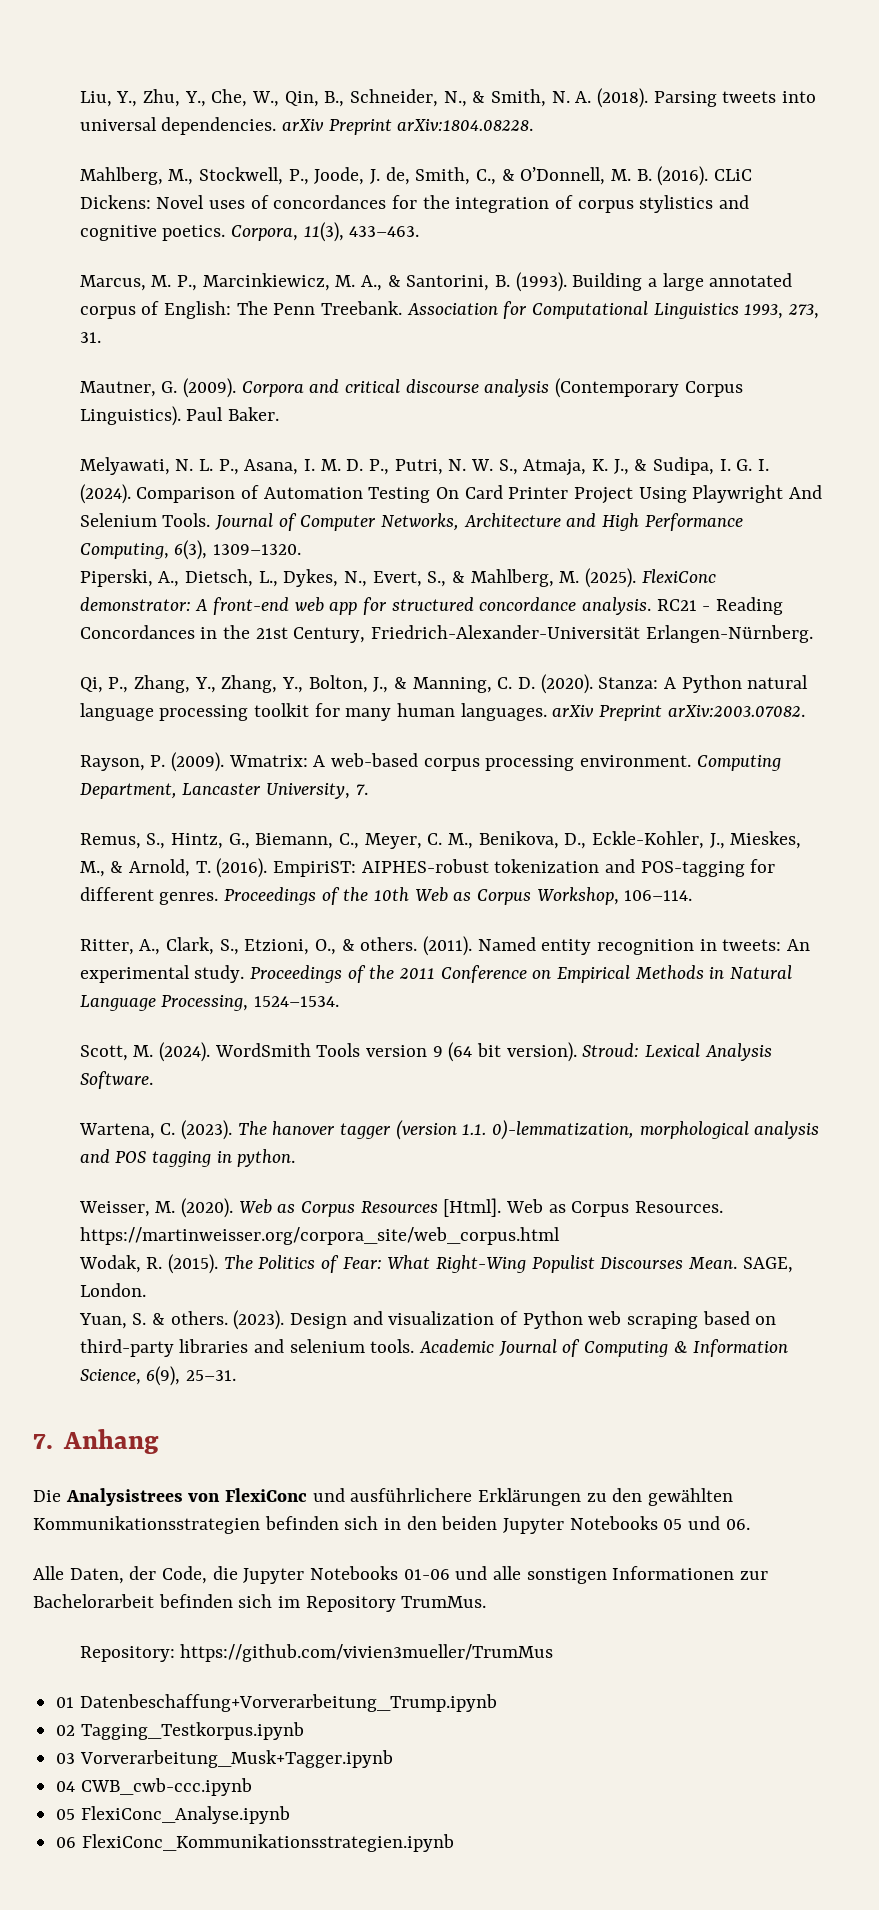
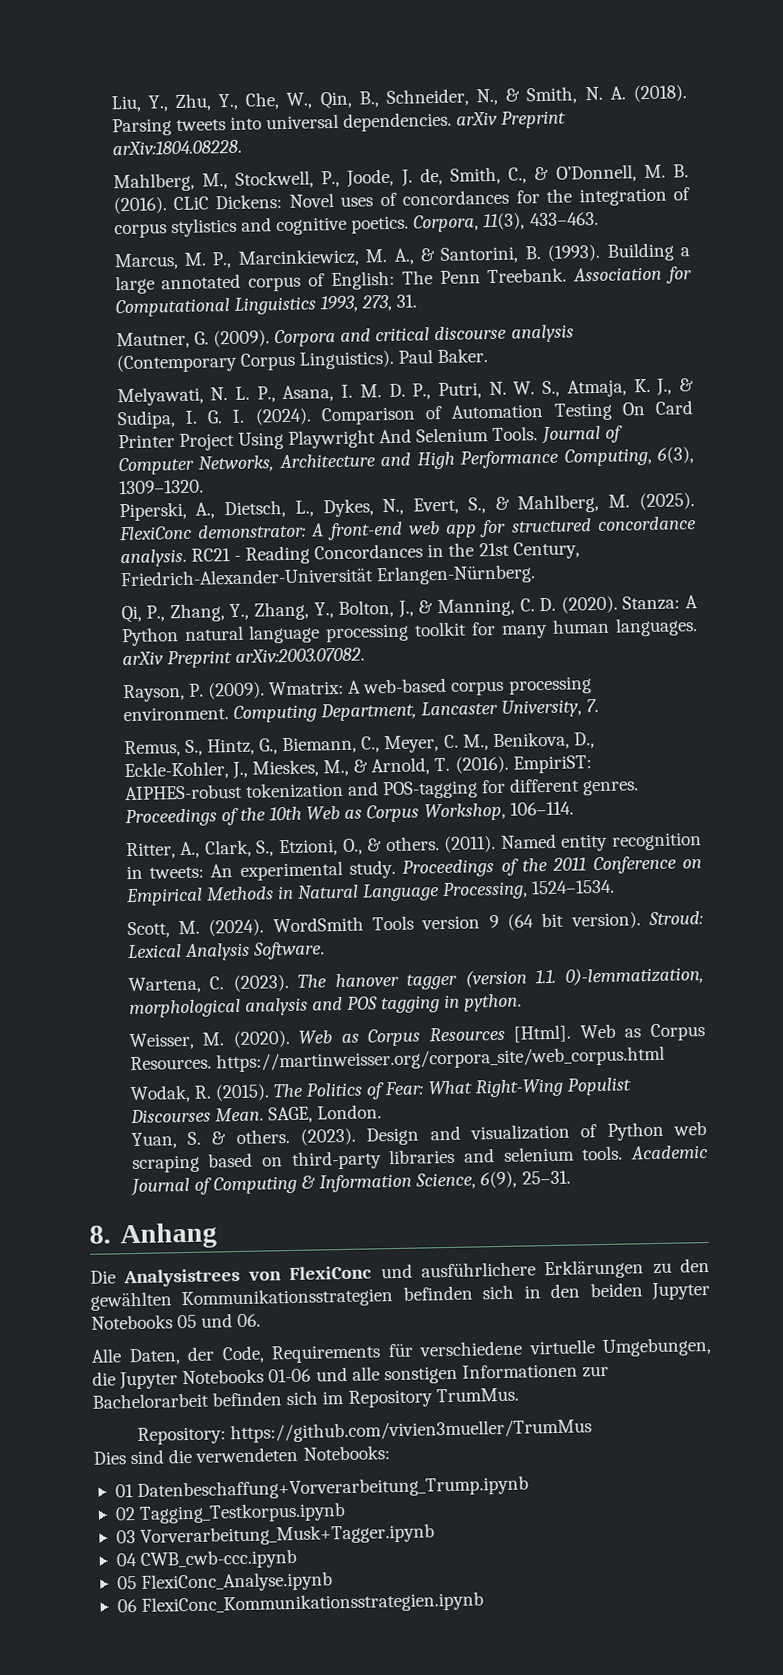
- 7. Anhang
+ 8. Anhang
- Alle Daten, der Code, die Jupyter Notebooks 01-06 und alle sonstigen Informationen zur Bachelorarbeit befinden sich im Repository TrumMus.
+ Alle Daten, der Code, Requirements für verschiedene virtuelle Umgebungen, die Jupyter Notebooks 01-06 und alle sonstigen Informationen zur Bachelorarbeit befinden sich im Repository TrumMus.
+ Dies sind die verwendeten Notebooks:

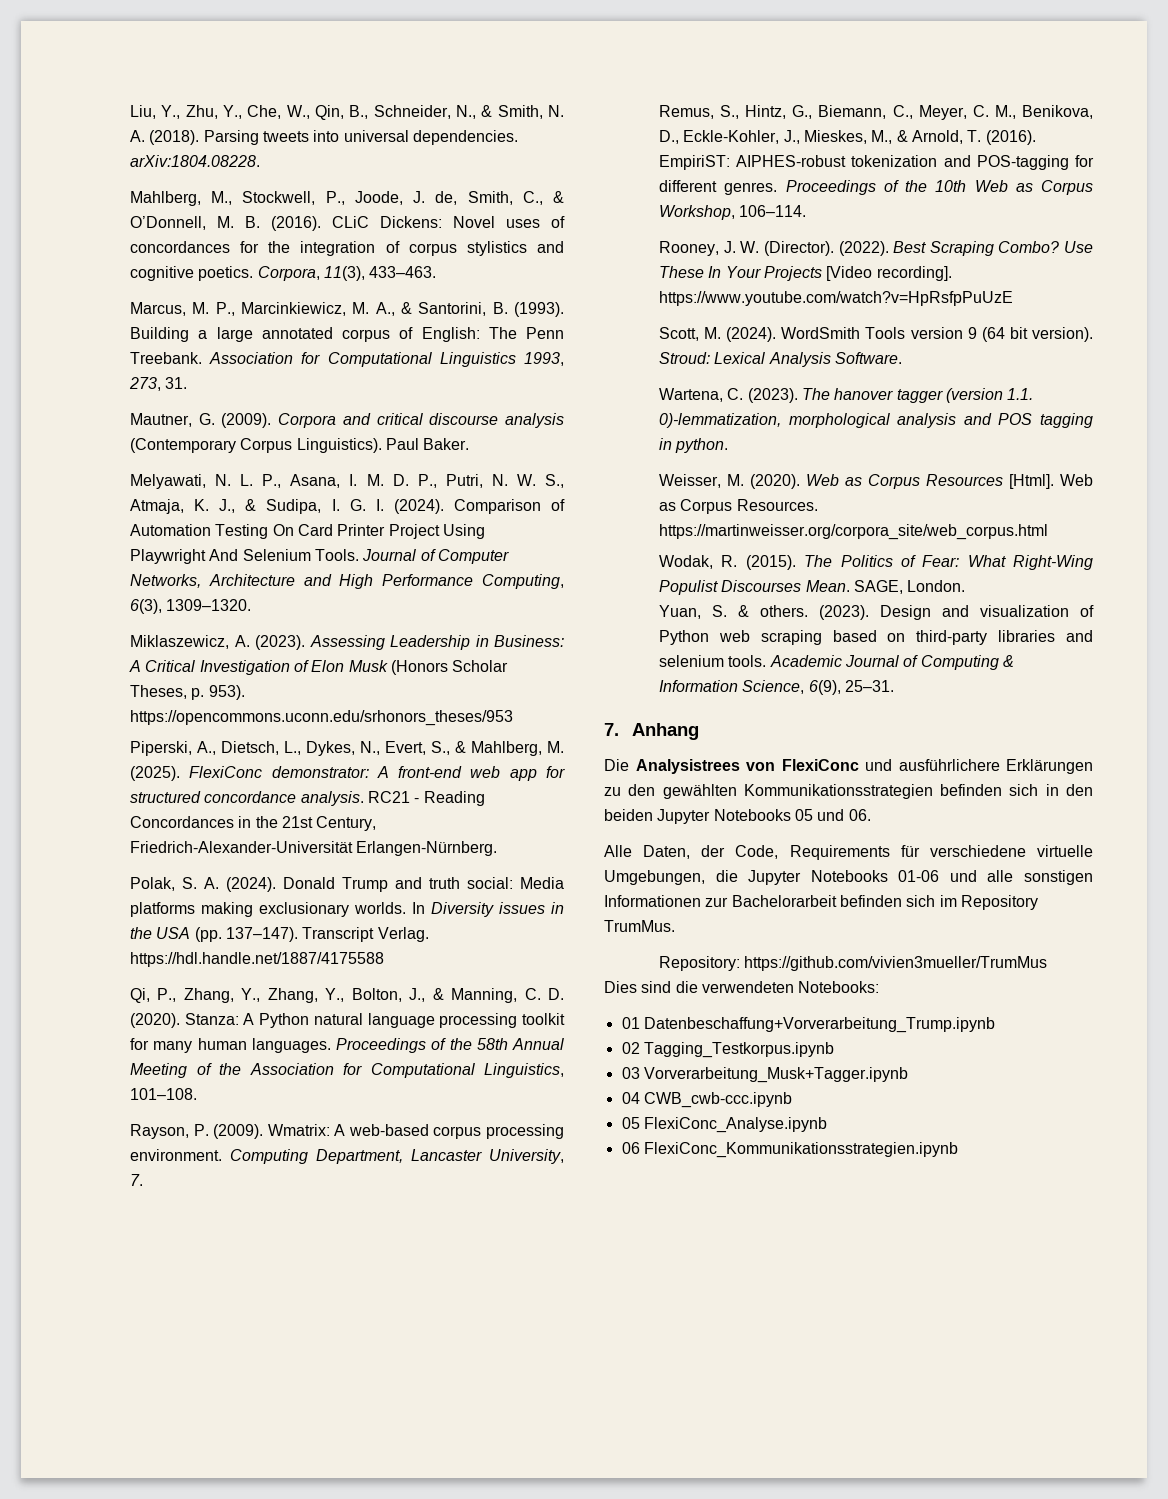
- Parsing tweets into universal dependencies. arXiv Preprint arXiv:1804.08228.
+ Parsing tweets into universal dependencies. arXiv:1804.08228.
+ Miklaszewicz, A. (2023). Assessing Leadership in Business: A Critical Investigation of Elon Musk (Honors Scholar Theses, p. 953). https://opencommons.uconn.edu/srhonors_theses/953
+ Polak, S. A. (2024). Donald Trump and truth social: Media platforms making exclusionary worlds. In Diversity issues in the USA (pp. 137–147). Transcript Verlag. https://hdl.handle.net/1887/4175588
- Stanza: A Python natural language processing toolkit for many human languages. arXiv Preprint arXiv:2003.07082.
+ Stanza: A Python natural language processing toolkit for many human languages. Proceedings of the 58th Annual Meeting of the Association for Computational Linguistics, 101–108.
- Ritter, A., Clark, S., Etzioni, O., & others. (2011). Named entity recognition in tweets: An experimental study. Proceedings of the 2011 Conference on Empirical Methods in Natural Language Processing, 1524–1534.
+ Rooney, J. W. (Director). (2022). Best Scraping Combo? Use These In Your Projects [Video recording]. https://www.youtube.com/watch?v=HpRsfpPuUzE
- 8. Anhang
+ 7. Anhang

